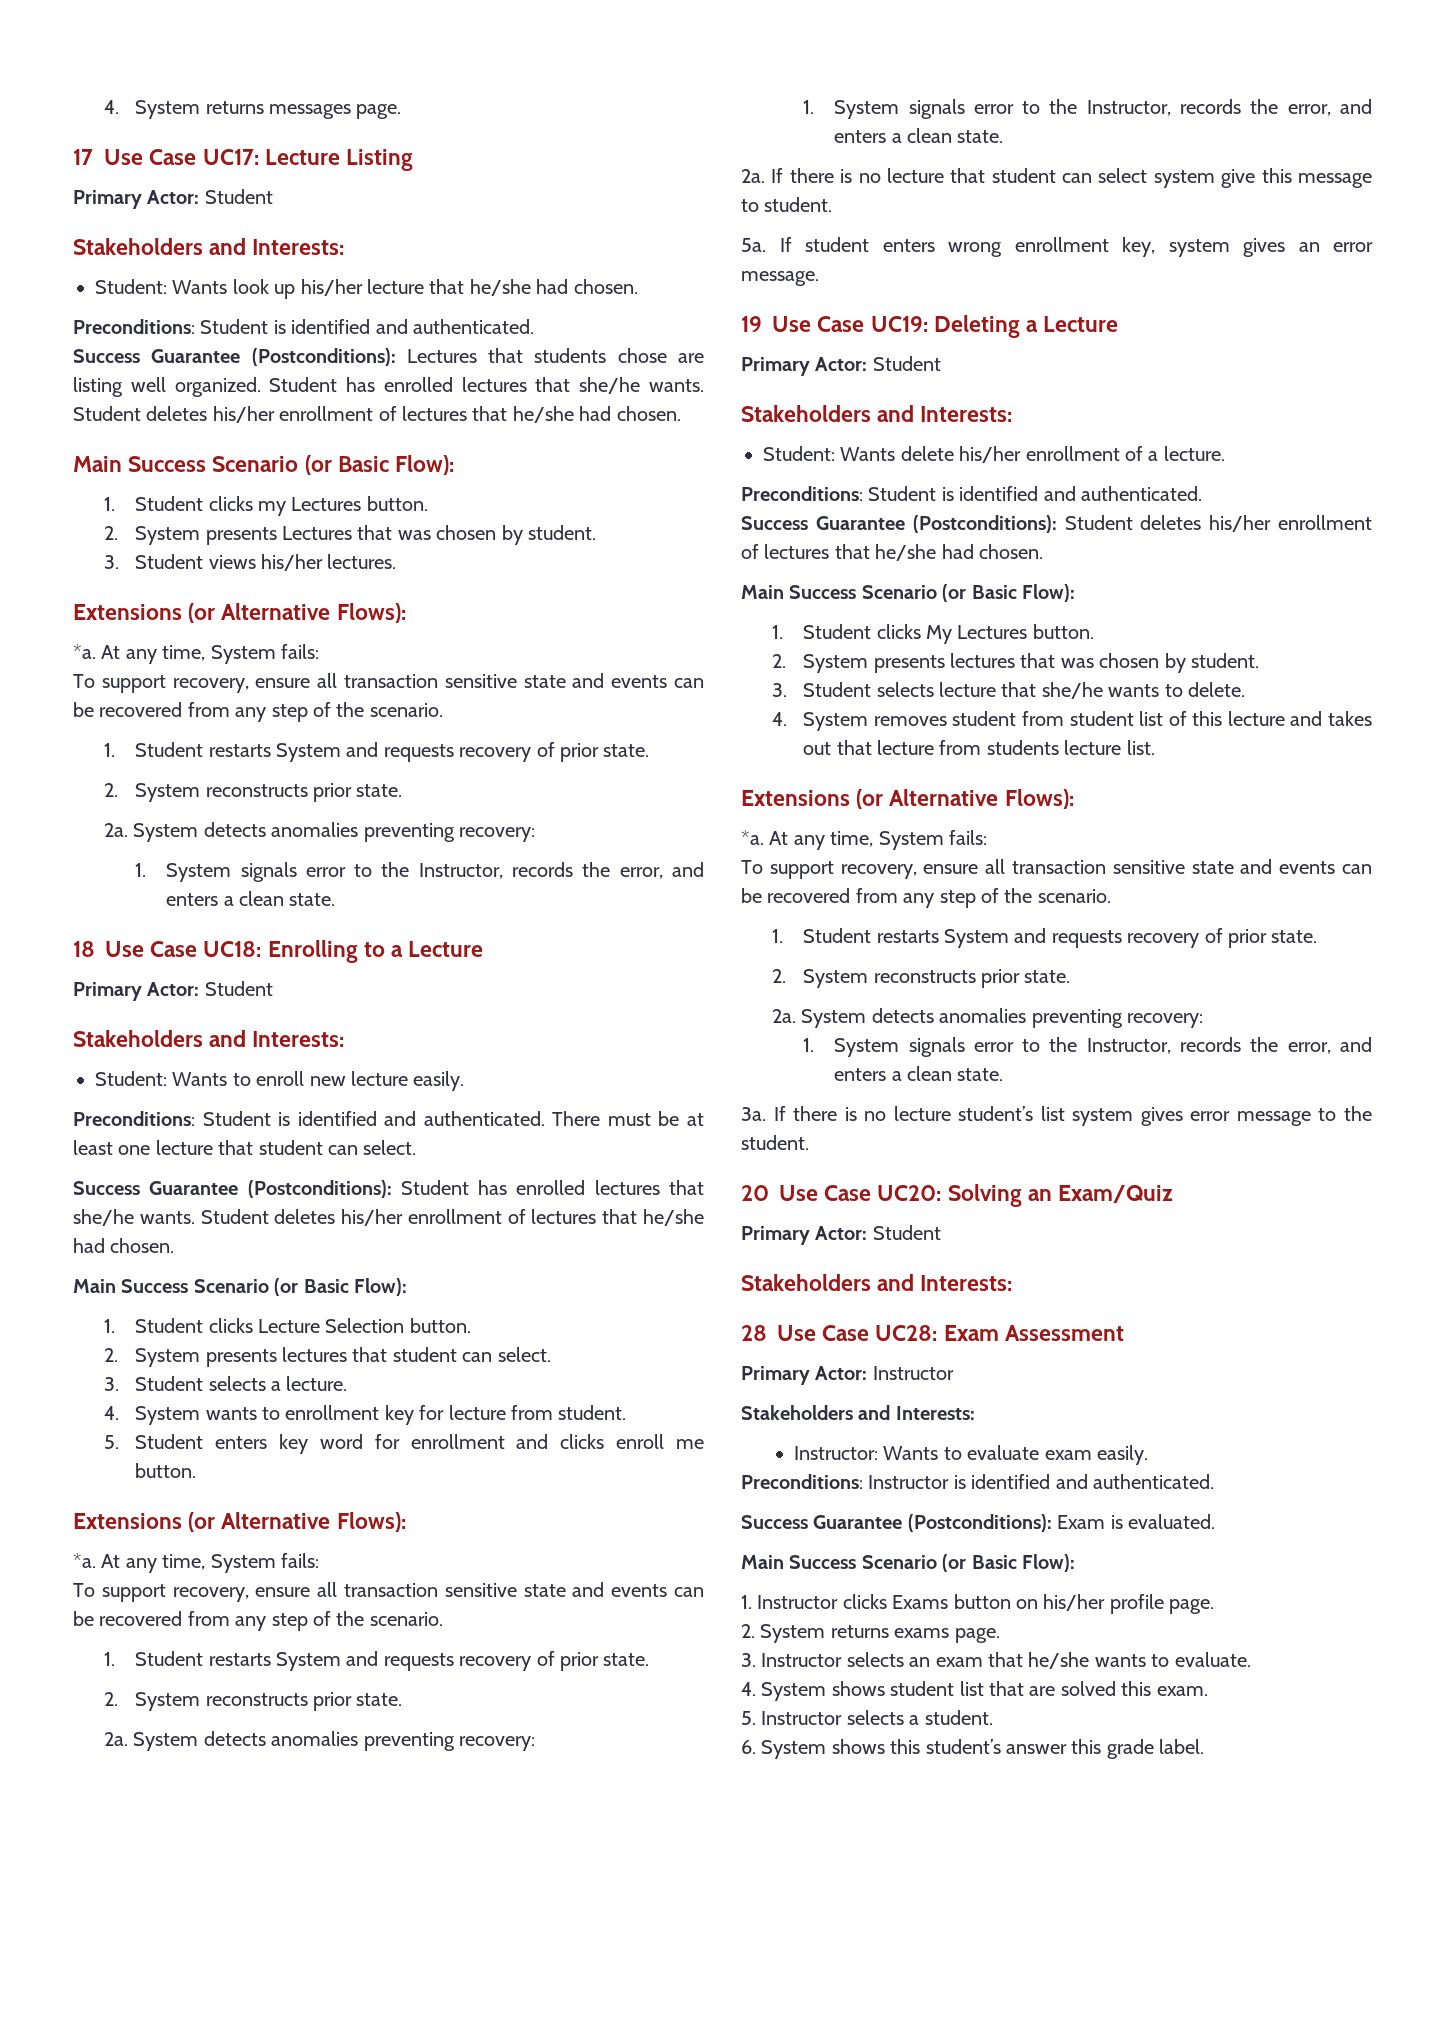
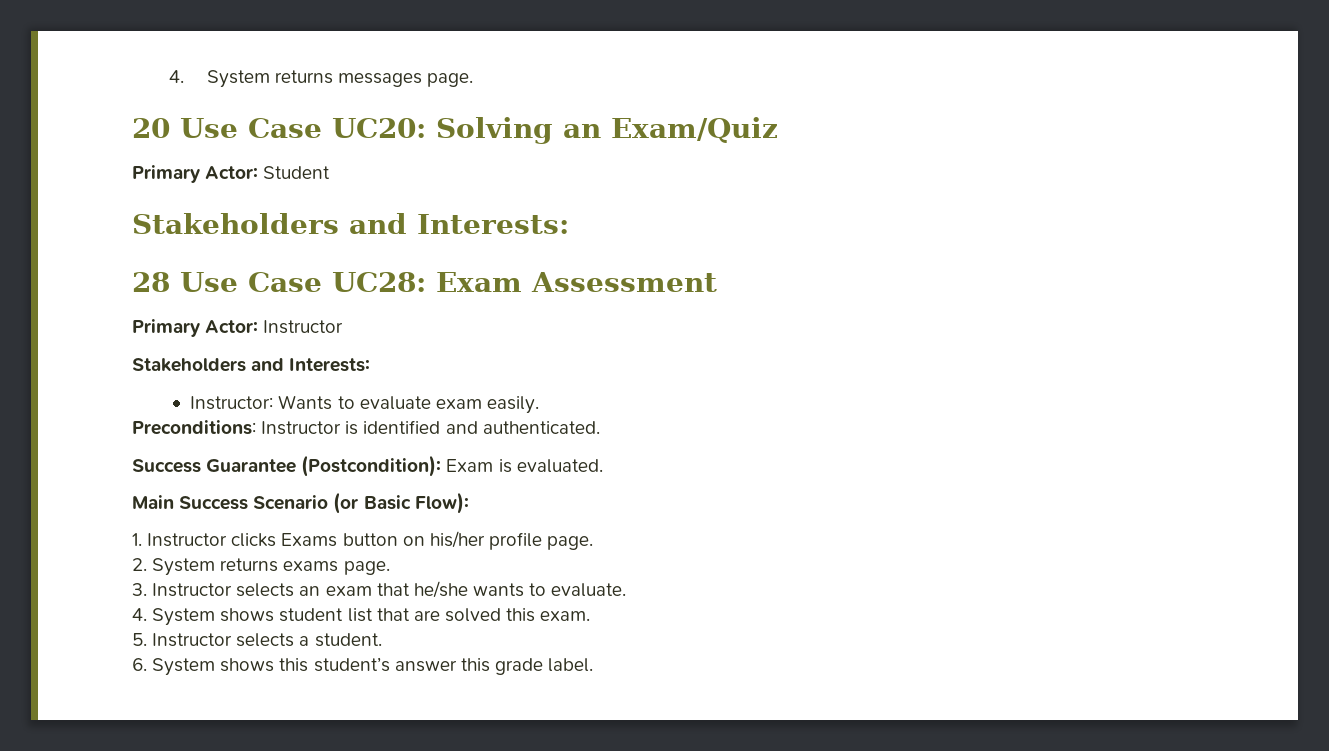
- 17 Use Case UC17: Lecture Listing
- Primary Actor: Student
- Stakeholders and Interests:
- Student: Wants look up his/her lecture that he/she had chosen.
- Preconditions: Student is identified and authenticated.
- Success Guarantee (Postconditions): Lectures that students chose are listing well organized. Student has enrolled lectures that she/he wants. Student deletes his/her enrollment of lectures that he/she had chosen.
- Main Success Scenario (or Basic Flow):
- 1. Student clicks my Lectures button.
- 2. System presents Lectures that was chosen by student.
- 3. Student views his/her lectures.
- Extensions (or Alternative Flows):
- *a. At any time, System fails:
- To support recovery, ensure all transaction sensitive state and events can be recovered from any step of the scenario.
- 1. Student restarts System and requests recovery of prior state.
- 2. System reconstructs prior state.
- 2a. System detects anomalies preventing recovery:
- 1. System signals error to the Instructor, records the error, and enters a clean state.
- 18 Use Case UC18: Enrolling to a Lecture
- Primary Actor: Student
- Stakeholders and Interests:
- Student: Wants to enroll new lecture easily.
- Preconditions: Student is identified and authenticated. There must be at least one lecture that student can select.
- Success Guarantee (Postconditions): Student has enrolled lectures that she/he wants. Student deletes his/her enrollment of lectures that he/she had chosen.
- Main Success Scenario (or Basic Flow):
- 1. Student clicks Lecture Selection button.
- 2. System presents lectures that student can select.
- 3. Student selects a lecture.
- 4. System wants to enrollment key for lecture from student.
- 5. Student enters key word for enrollment and clicks enroll me button.
- Extensions (or Alternative Flows):
- *a. At any time, System fails:
- To support recovery, ensure all transaction sensitive state and events can be recovered from any step of the scenario.
- 1. Student restarts System and requests recovery of prior state.
- 2. System reconstructs prior state.
- 2a. System detects anomalies preventing recovery:
- 1. System signals error to the Instructor, records the error, and enters a clean state.
- 2a. If there is no lecture that student can select system give this message to student.
- 5a. If student enters wrong enrollment key, system gives an error message.
- 19 Use Case UC19: Deleting a Lecture
- Primary Actor: Student
- Stakeholders and Interests:
- Student: Wants delete his/her enrollment of a lecture.
- Preconditions: Student is identified and authenticated.
- Success Guarantee (Postconditions): Student deletes his/her enrollment of lectures that he/she had chosen.
- Main Success Scenario (or Basic Flow):
- 1. Student clicks My Lectures button.
- 2. System presents lectures that was chosen by student.
- 3. Student selects lecture that she/he wants to delete.
- 4. System removes student from student list of this lecture and takes out that lecture from students lecture list.
- Extensions (or Alternative Flows):
- *a. At any time, System fails:
- To support recovery, ensure all transaction sensitive state and events can be recovered from any step of the scenario.
- 1. Student restarts System and requests recovery of prior state.
- 2. System reconstructs prior state.
- 2a. System detects anomalies preventing recovery:
- 1. System signals error to the Instructor, records the error, and enters a clean state.
- 3a. If there is no lecture student’s list system gives error message to the student.
- Success Guarantee (Postconditions): Exam is evaluated.
+ Success Guarantee (Postcondition): Exam is evaluated.

